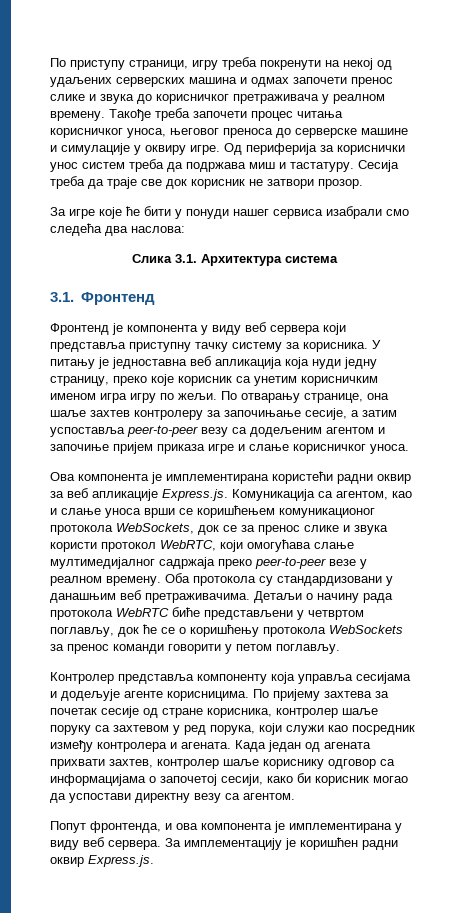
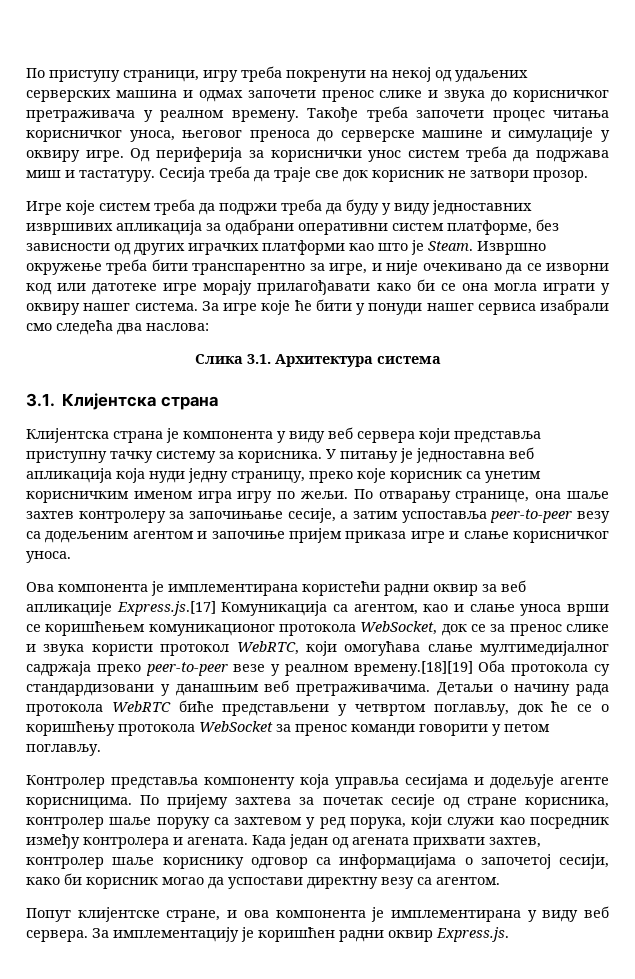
+ Игре које систем треба да подржи треба да буду у виду једноставних извршивих апликација за одабрани оперативни систем платформе, без зависности од других играчких платформи као што је Steam. Извршно окружење треба бити транспарентно за игре, и није очекивано да се изворни код или датотеке игре морају прилагођавати како би се она могла играти у оквиру нашег система.
- 3.1. Фронтенд
- Фронтенд је компонента у виду веб сервера који представља приступну тачку систему за корисника.
+ 3.1. Клијентска страна
+ Клијентска страна је компонента у виду веб сервера који представља приступну тачку систему за корисника.
- Ова компонента је имплементирана користећи радни оквир за веб апликације Express.js. Комуникација са агентом, као и слање уноса врши се коришћењем комуникационог протокола WebSockets, док се за пренос слике и звука користи протокол WebRTC, који омогућава слање мултимедијалног садржаја преко peer-to-peer везе у реалном времену. Оба протокола су стандардизовани у данашњим веб претраживачима.
+ Ова компонента је имплементирана користећи радни оквир за веб апликације Express.js.[17] Комуникација са агентом, као и слање уноса врши се коришћењем комуникационог протокола WebSocket, док се за пренос слике и звука користи протокол WebRTC, који омогућава слање мултимедијалног садржаја преко peer-to-peer везе у реалном времену.[18][19] Оба протокола су стандардизовани у данашњим веб претраживачима.
- Детаљи о начину рада протокола WebRTC биће представљени у четвртом поглављу, док ће се о коришћењу протокола WebSockets за пренос команди говорити у петом поглављу.
+ Детаљи о начину рада протокола WebRTC биће представљени у четвртом поглављу, док ће се о коришћењу протокола WebSocket за пренос команди говорити у петом поглављу.
- Попут фронтенда, и ова компонента је имплементирана у виду веб сервера.
+ Попут клијентске стране, и ова компонента је имплементирана у виду веб сервера.

